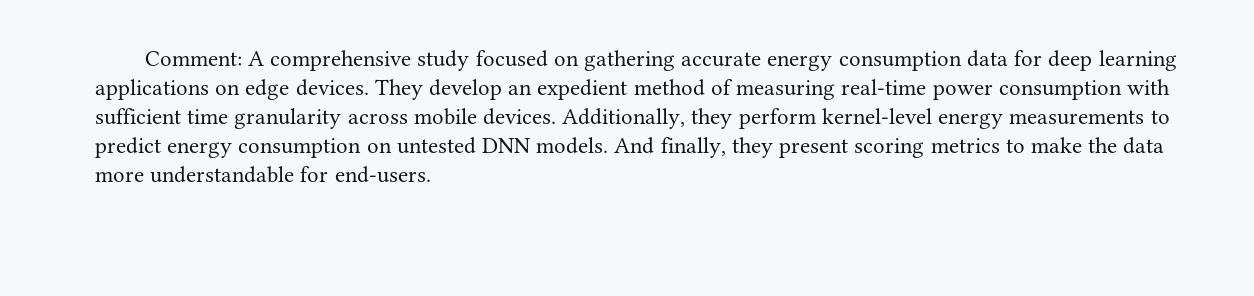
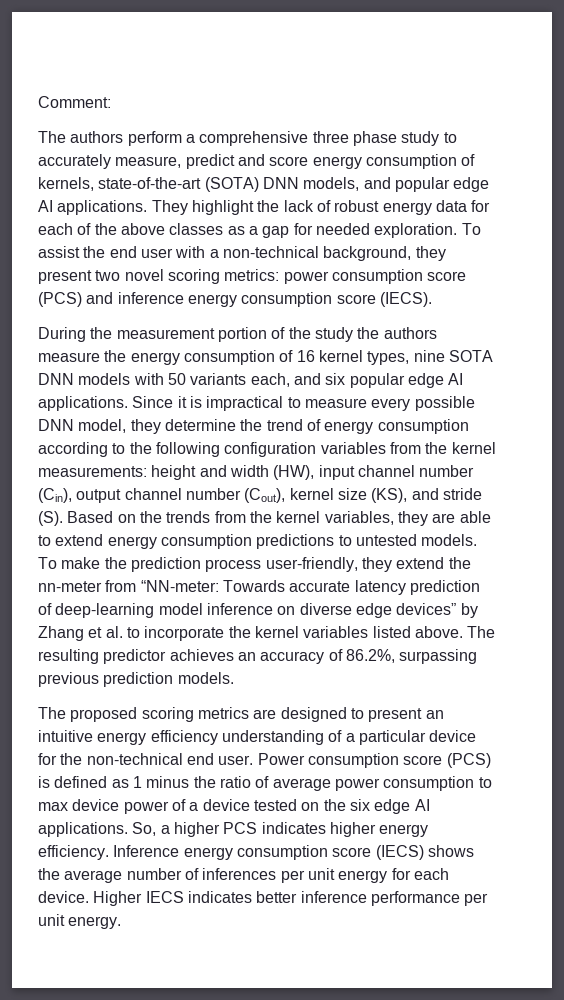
- Comment: A comprehensive study focused on gathering accurate energy consumption data for deep learning applications on edge devices. They develop an expedient method of measuring real-time power consumption with sufficient time granularity across mobile devices. Additionally, they perform kernel-level energy measurements to predict energy consumption on untested DNN models. And finally, they present scoring metrics to make the data more understandable for end-users.
+ Comment:
+ The authors perform a comprehensive three phase study to accurately measure, predict and score energy consumption of kernels, state-of-the-art (SOTA) DNN models, and popular edge AI applications. They highlight the lack of robust energy data for each of the above classes as a gap for needed exploration. To assist the end user with a non-technical background, they present two novel scoring metrics: power consumption score (PCS) and inference energy consumption score (IECS).
+ During the measurement portion of the study the authors measure the energy consumption of 16 kernel types, nine SOTA DNN models with 50 variants each, and six popular edge AI applications. Since it is impractical to measure every possible DNN model, they determine the trend of energy consumption according to the following configuration variables from the kernel measurements: height and width (HW), input channel number (Cin), output channel number (Cout), kernel size (KS), and stride (S). Based on the trends from the kernel variables, they are able to extend energy consumption predictions to untested models. To make the prediction process user-friendly, they extend the nn-meter from “NN-meter: Towards accurate latency prediction of deep-learning model inference on diverse edge devices” by Zhang et al. to incorporate the kernel variables listed above. The resulting predictor achieves an accuracy of 86.2%, surpassing previous prediction models.
+ The proposed scoring metrics are designed to present an intuitive energy efficiency understanding of a particular device for the non-technical end user. Power consumption score (PCS) is defined as 1 minus the ratio of average power consumption to max device power of a device tested on the six edge AI applications. So, a higher PCS indicates higher energy efficiency. Inference energy consumption score (IECS) shows the average number of inferences per unit energy for each device. Higher IECS indicates better inference performance per unit energy.

